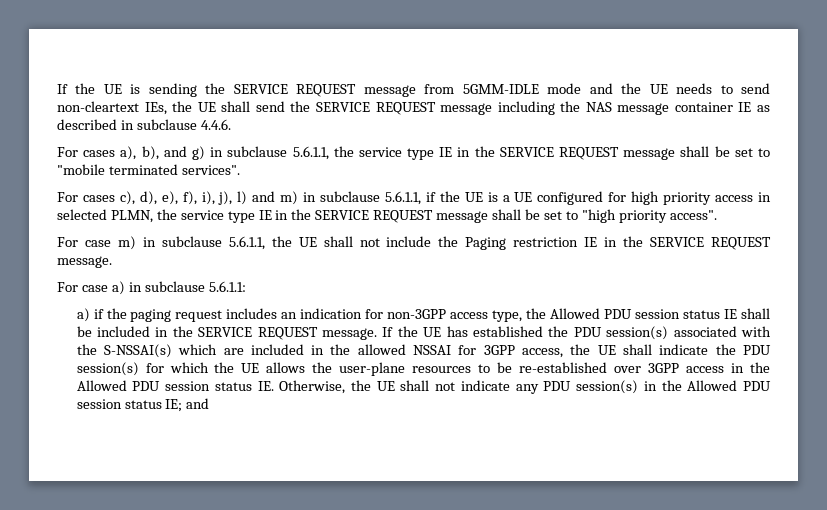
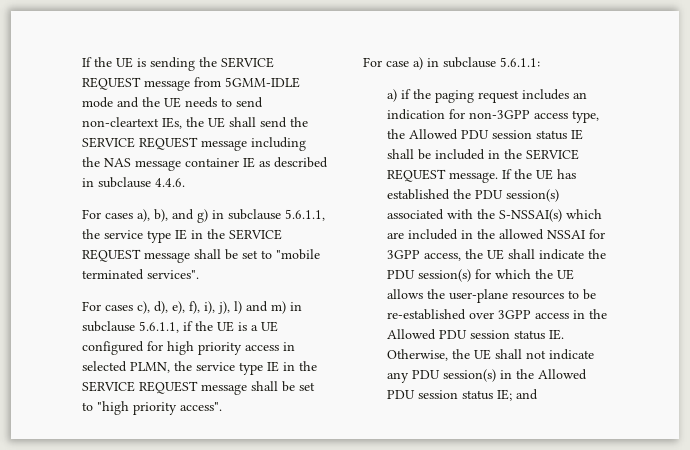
- For case m) in subclause 5.6.1.1, the UE shall not include the Paging restriction IE in the SERVICE REQUEST message.

